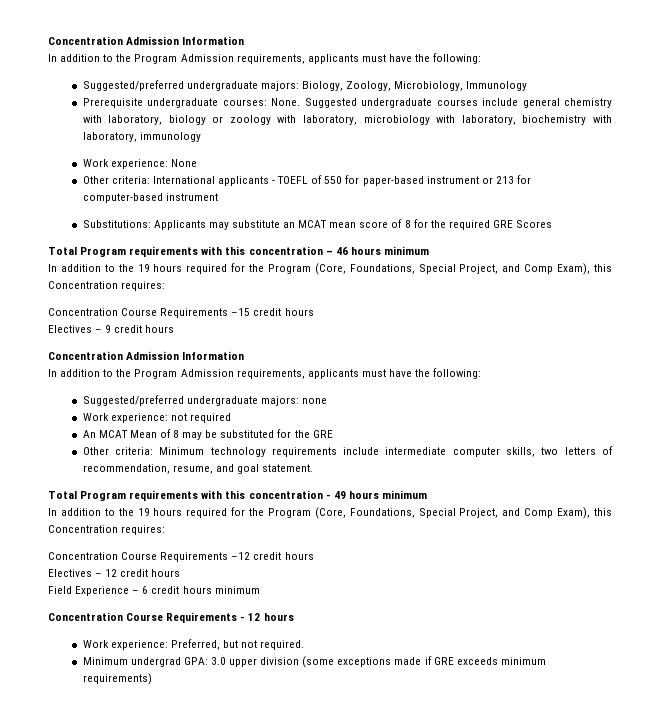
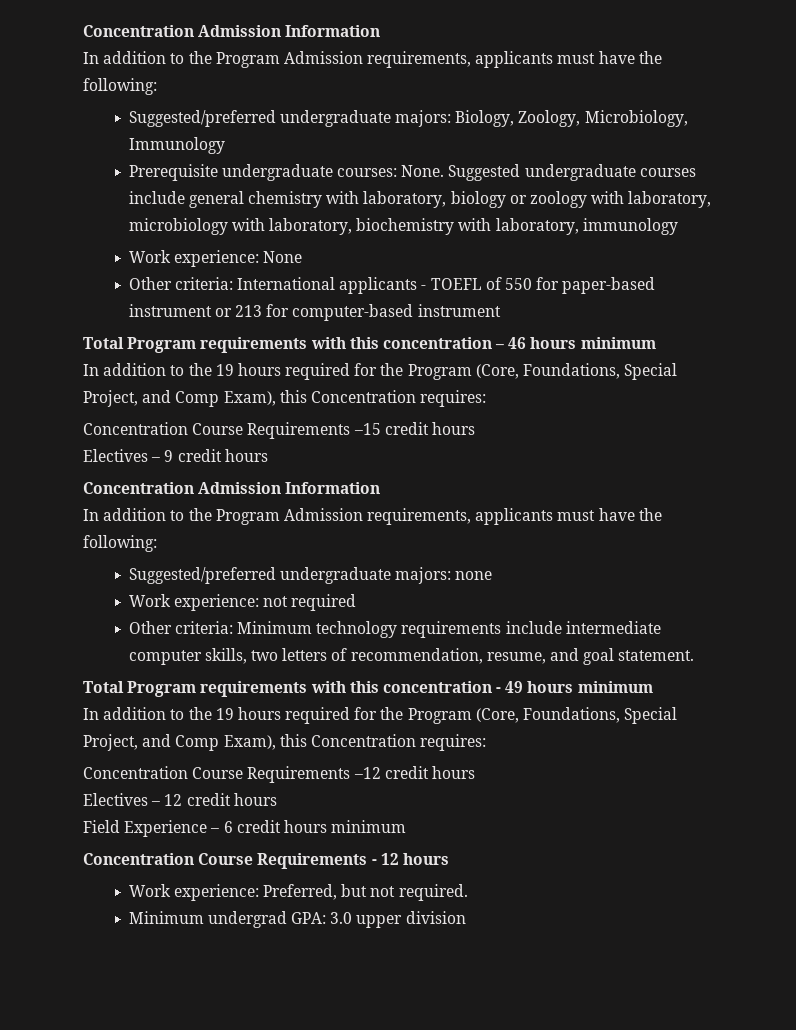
- Substitutions: Applicants may substitute an MCAT mean score of 8 for the required GRE Scores
- An MCAT Mean of 8 may be substituted for the GRE
- Minimum undergrad GPA: 3.0 upper division (some exceptions made if GRE exceeds minimum requirements)
+ Minimum undergrad GPA: 3.0 upper division

